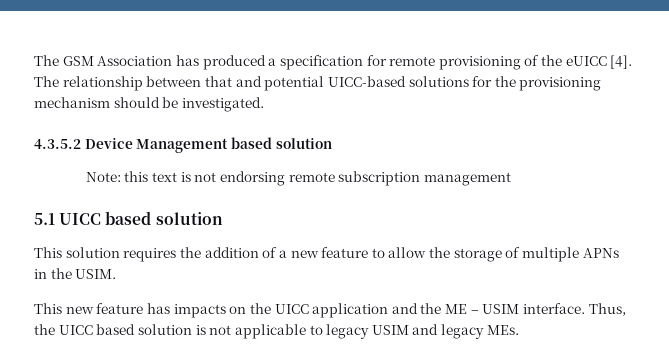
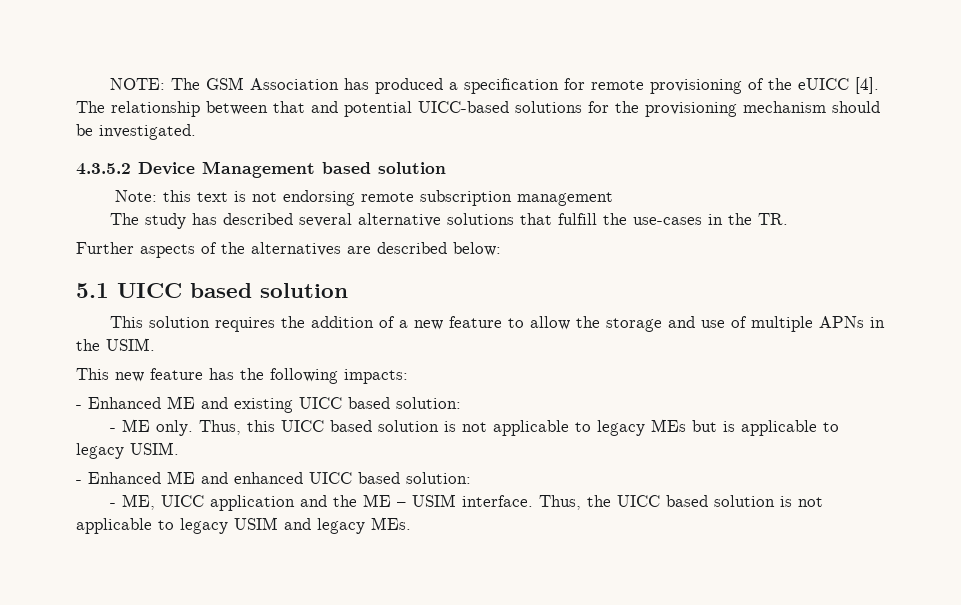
- The GSM Association has produced a specification for remote provisioning of the eUICC [4].
+ NOTE: The GSM Association has produced a specification for remote provisioning of the eUICC [4].
+ The study has described several alternative solutions that fulfill the use-cases in the TR.
+ Further aspects of the alternatives are described below:
- This solution requires the addition of a new feature to allow the storage of multiple APNs in the USIM.
+ This solution requires the addition of a new feature to allow the storage and use of multiple APNs in the USIM.
- This new feature has impacts on the UICC application and the ME – USIM interface.
+ This new feature has the following impacts:
+ - Enhanced ME and existing UICC based solution:
+ - ME only. Thus, this UICC based solution is not applicable to legacy MEs but is applicable to legacy USIM.
+ - Enhanced ME and enhanced UICC based solution:
+ - ME, UICC application and the ME – USIM interface.

